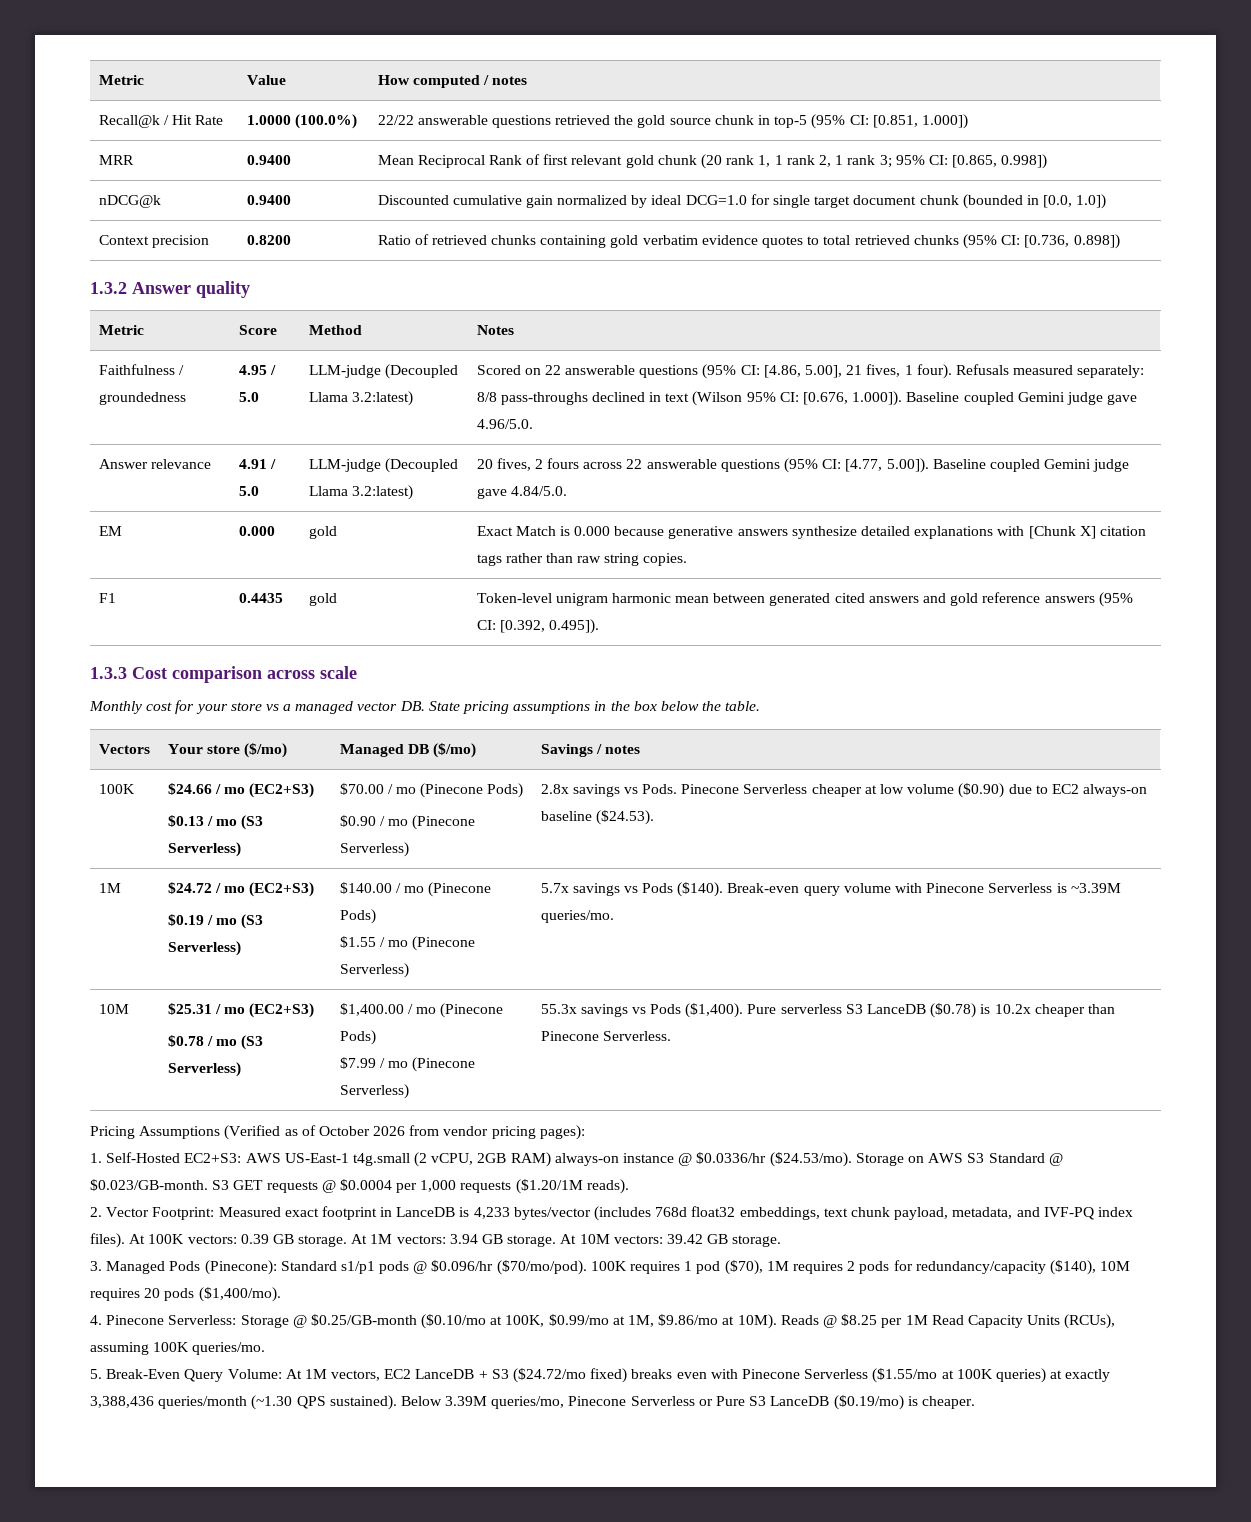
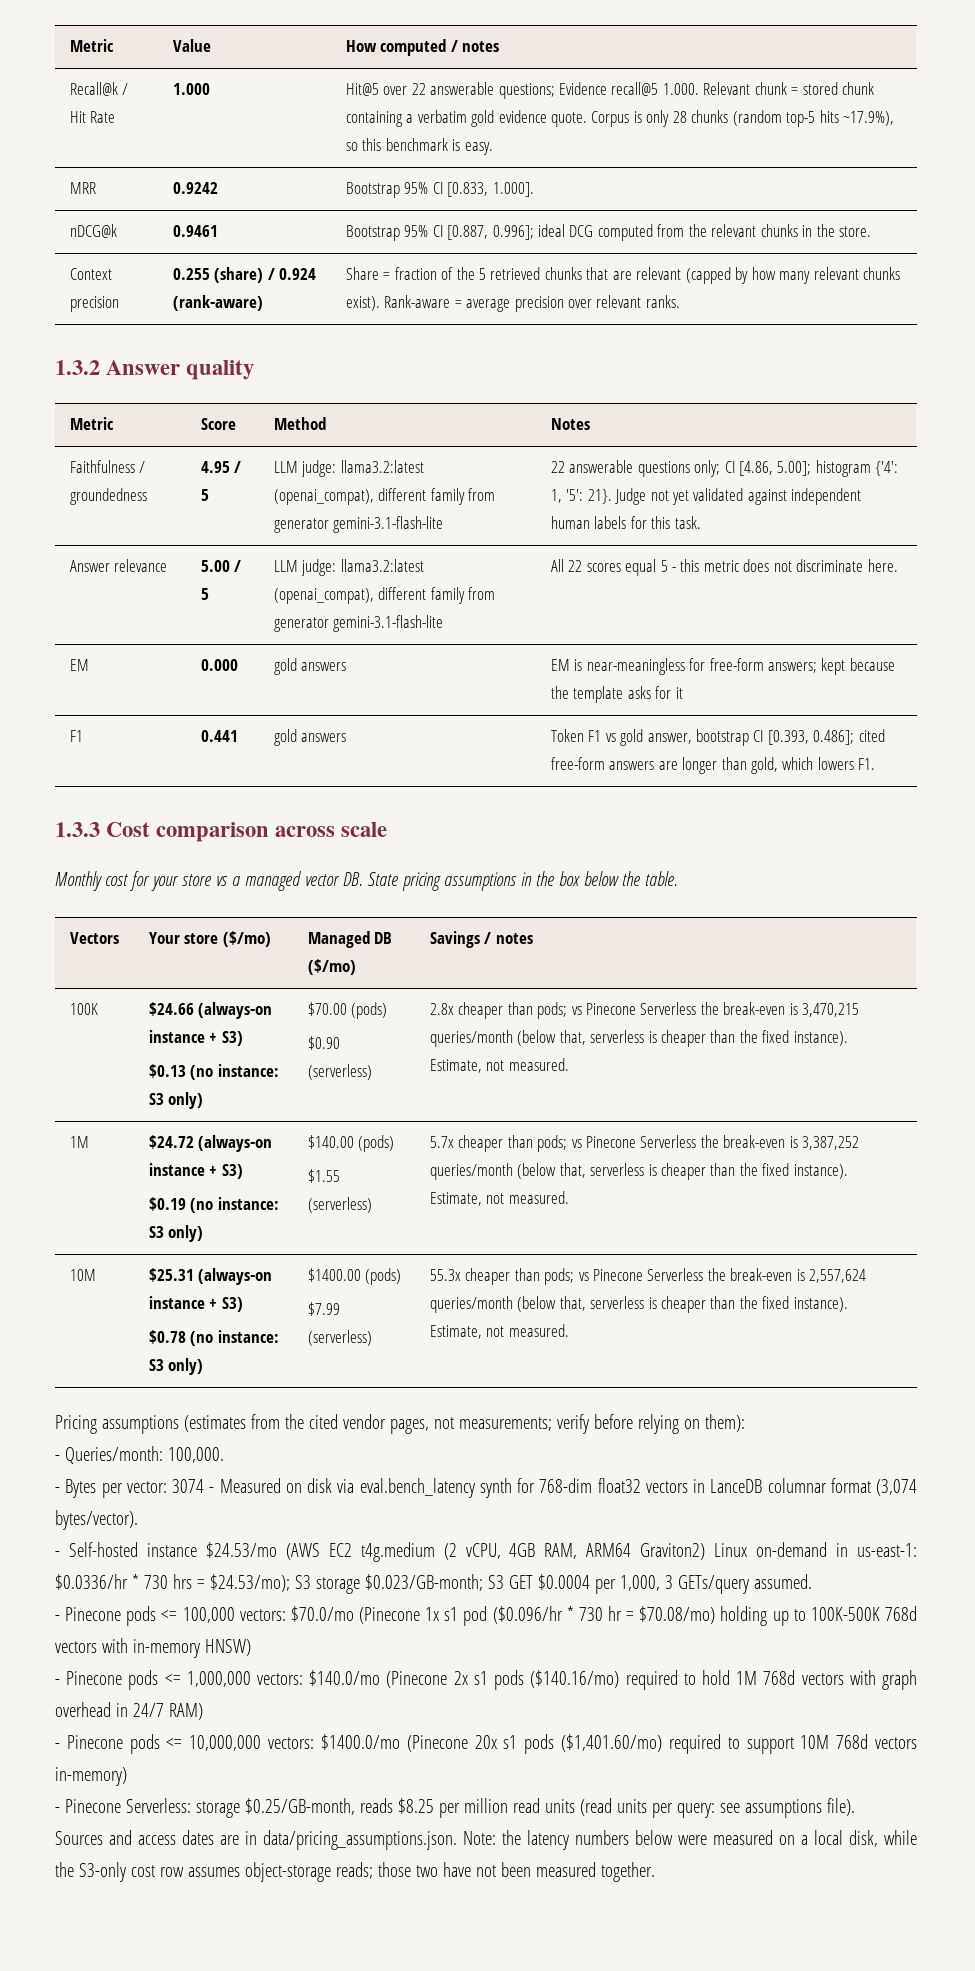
- Recall@k / Hit Rate | 1.0000 (100.0%) | 22/22 answerable questions retrieved the gold source chunk in top-5 (95% CI: [0.851, 1.000])
- MRR | 0.9400 | Mean Reciprocal Rank of first relevant gold chunk (20 rank 1, 1 rank 2, 1 rank 3; 95% CI: [0.865, 0.998])
- nDCG@k | 0.9400 | Discounted cumulative gain normalized by ideal DCG=1.0 for single target document chunk (bounded in [0.0, 1.0])
- Context precision | 0.8200 | Ratio of retrieved chunks containing gold verbatim evidence quotes to total retrieved chunks (95% CI: [0.736, 0.898])
+ Recall@k / Hit Rate | 1.000 | Hit@5 over 22 answerable questions; Evidence recall@5 1.000. Relevant chunk = stored chunk containing a verbatim gold evidence quote. Corpus is only 28 chunks (random top-5 hits ~17.9%), so this benchmark is easy.
+ MRR | 0.9242 | Bootstrap 95% CI [0.833, 1.000].
+ nDCG@k | 0.9461 | Bootstrap 95% CI [0.887, 0.996]; ideal DCG computed from the relevant chunks in the store.
+ Context precision | 0.255 (share) / 0.924 (rank-aware) | Share = fraction of the 5 retrieved chunks that are relevant (capped by how many relevant chunks exist). Rank-aware = average precision over relevant ranks.
- 4.95 / 5.0 | LLM-judge (Decoupled Llama 3.2:latest) | Scored on 22 answerable questions (95% CI: [4.86, 5.00], 21 fives, 1 four). Refusals measured separately: 8/8 pass-throughs declined in text (Wilson 95% CI: [0.676, 1.000]). Baseline coupled Gemini judge gave 4.96/5.0.
- Answer relevance | 4.91 / 5.0 | LLM-judge (Decoupled Llama 3.2:latest) | 20 fives, 2 fours across 22 answerable questions (95% CI: [4.77, 5.00]). Baseline coupled Gemini judge gave 4.84/5.0.
- EM | 0.000 | gold | Exact Match is 0.000 because generative answers synthesize detailed explanations with [Chunk X] citation tags rather than raw string copies.
+ 4.95 / 5 | LLM judge: llama3.2:latest (openai_compat), different family from generator gemini-3.1-flash-lite | 22 answerable questions only; CI [4.86, 5.00]; histogram {'4': 1, '5': 21}. Judge not yet validated against independent human labels for this task.
+ Answer relevance | 5.00 / 5 | LLM judge: llama3.2:latest (openai_compat), different family from generator gemini-3.1-flash-lite | All 22 scores equal 5 - this metric does not discriminate here.
+ EM | 0.000 | gold answers | EM is near-meaningless for free-form answers; kept because the template asks for it
- F1 | 0.4435 | gold | Token-level unigram harmonic mean between generated cited answers and gold reference answers (95% CI: [0.392, 0.495]).
+ F1 | 0.441 | gold answers | Token F1 vs gold answer, bootstrap CI [0.393, 0.486]; cited free-form answers are longer than gold, which lowers F1.
- 100K | $24.66 / mo (EC2+S3)
- $0.13 / mo (S3 Serverless) | $70.00 / mo (Pinecone Pods)
- $0.90 / mo (Pinecone Serverless) | 2.8x savings vs Pods. Pinecone Serverless cheaper at low volume ($0.90) due to EC2 always-on baseline ($24.53).
- 1M | $24.72 / mo (EC2+S3)
- $0.19 / mo (S3 Serverless) | $140.00 / mo (Pinecone Pods)
- $1.55 / mo (Pinecone Serverless) | 5.7x savings vs Pods ($140). Break-even query volume with Pinecone Serverless is ~3.39M queries/mo.
- 10M | $25.31 / mo (EC2+S3)
- $0.78 / mo (S3 Serverless) | $1,400.00 / mo (Pinecone Pods)
- $7.99 / mo (Pinecone Serverless) | 55.3x savings vs Pods ($1,400). Pure serverless S3 LanceDB ($0.78) is 10.2x cheaper than Pinecone Serverless.
- Pricing Assumptions (Verified as of October 2026 from vendor pricing pages):
- 1. Self-Hosted EC2+S3: AWS US-East-1 t4g.small (2 vCPU, 2GB RAM) always-on instance @ $0.0336/hr ($24.53/mo). Storage on AWS S3 Standard @ $0.023/GB-month. S3 GET requests @ $0.0004 per 1,000 requests ($1.20/1M reads).
- 2. Vector Footprint: Measured exact footprint in LanceDB is 4,233 bytes/vector (includes 768d float32 embeddings, text chunk payload, metadata, and IVF-PQ index files). At 100K vectors: 0.39 GB storage. At 1M vectors: 3.94 GB storage. At 10M vectors: 39.42 GB storage.
- 3. Managed Pods (Pinecone): Standard s1/p1 pods @ $0.096/hr ($70/mo/pod). 100K requires 1 pod ($70), 1M requires 2 pods for redundancy/capacity ($140), 10M requires 20 pods ($1,400/mo).
- 4. Pinecone Serverless: Storage @ $0.25/GB-month ($0.10/mo at 100K, $0.99/mo at 1M, $9.86/mo at 10M). Reads @ $8.25 per 1M Read Capacity Units (RCUs), assuming 100K queries/mo.
- 5. Break-Even Query Volume: At 1M vectors, EC2 LanceDB + S3 ($24.72/mo fixed) breaks even with Pinecone Serverless ($1.55/mo at 100K queries) at exactly 3,388,436 queries/month (~1.30 QPS sustained). Below 3.39M queries/mo, Pinecone Serverless or Pure S3 LanceDB ($0.19/mo) is cheaper.
+ 100K | $24.66 (always-on instance + S3)
+ $0.13 (no instance: S3 only) | $70.00 (pods)
+ $0.90 (serverless) | 2.8x cheaper than pods; vs Pinecone Serverless the break-even is 3,470,215 queries/month (below that, serverless is cheaper than the fixed instance). Estimate, not measured.
+ 1M | $24.72 (always-on instance + S3)
+ $0.19 (no instance: S3 only) | $140.00 (pods)
+ $1.55 (serverless) | 5.7x cheaper than pods; vs Pinecone Serverless the break-even is 3,387,252 queries/month (below that, serverless is cheaper than the fixed instance). Estimate, not measured.
+ 10M | $25.31 (always-on instance + S3)
+ $0.78 (no instance: S3 only) | $1400.00 (pods)
+ $7.99 (serverless) | 55.3x cheaper than pods; vs Pinecone Serverless the break-even is 2,557,624 queries/month (below that, serverless is cheaper than the fixed instance). Estimate, not measured.
+ Pricing assumptions (estimates from the cited vendor pages, not measurements; verify before relying on them):
+ - Queries/month: 100,000.
+ - Bytes per vector: 3074 - Measured on disk via eval.bench_latency synth for 768-dim float32 vectors in LanceDB columnar format (3,074 bytes/vector).
+ - Self-hosted instance $24.53/mo (AWS EC2 t4g.medium (2 vCPU, 4GB RAM, ARM64 Graviton2) Linux on-demand in us-east-1: $0.0336/hr * 730 hrs = $24.53/mo); S3 storage $0.023/GB-month; S3 GET $0.0004 per 1,000, 3 GETs/query assumed.
+ - Pinecone pods <= 100,000 vectors: $70.0/mo (Pinecone 1x s1 pod ($0.096/hr * 730 hr = $70.08/mo) holding up to 100K-500K 768d vectors with in-memory HNSW)
+ - Pinecone pods <= 1,000,000 vectors: $140.0/mo (Pinecone 2x s1 pods ($140.16/mo) required to hold 1M 768d vectors with graph overhead in 24/7 RAM)
+ - Pinecone pods <= 10,000,000 vectors: $1400.0/mo (Pinecone 20x s1 pods ($1,401.60/mo) required to support 10M 768d vectors in-memory)
+ - Pinecone Serverless: storage $0.25/GB-month, reads $8.25 per million read units (read units per query: see assumptions file).
+ Sources and access dates are in data/pricing_assumptions.json. Note: the latency numbers below were measured on a local disk, while the S3-only cost row assumes object-storage reads; those two have not been measured together.

